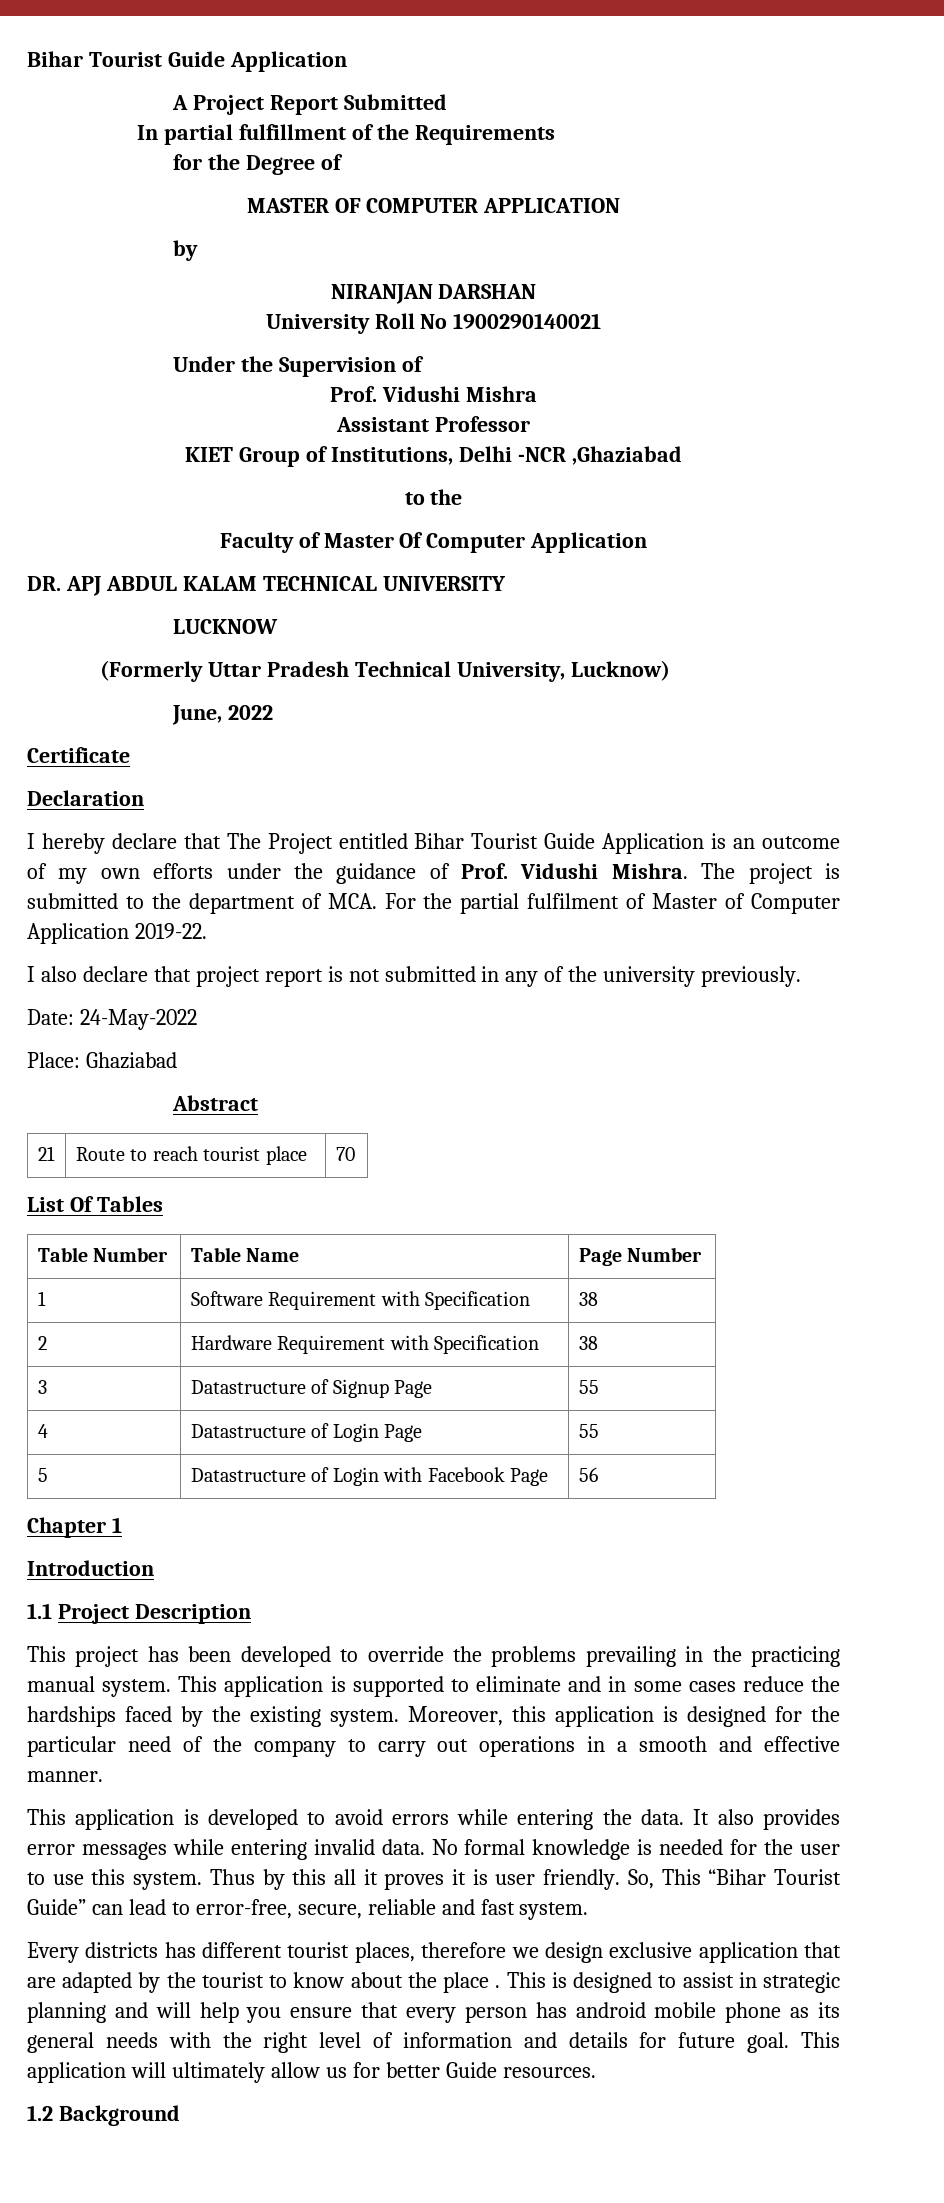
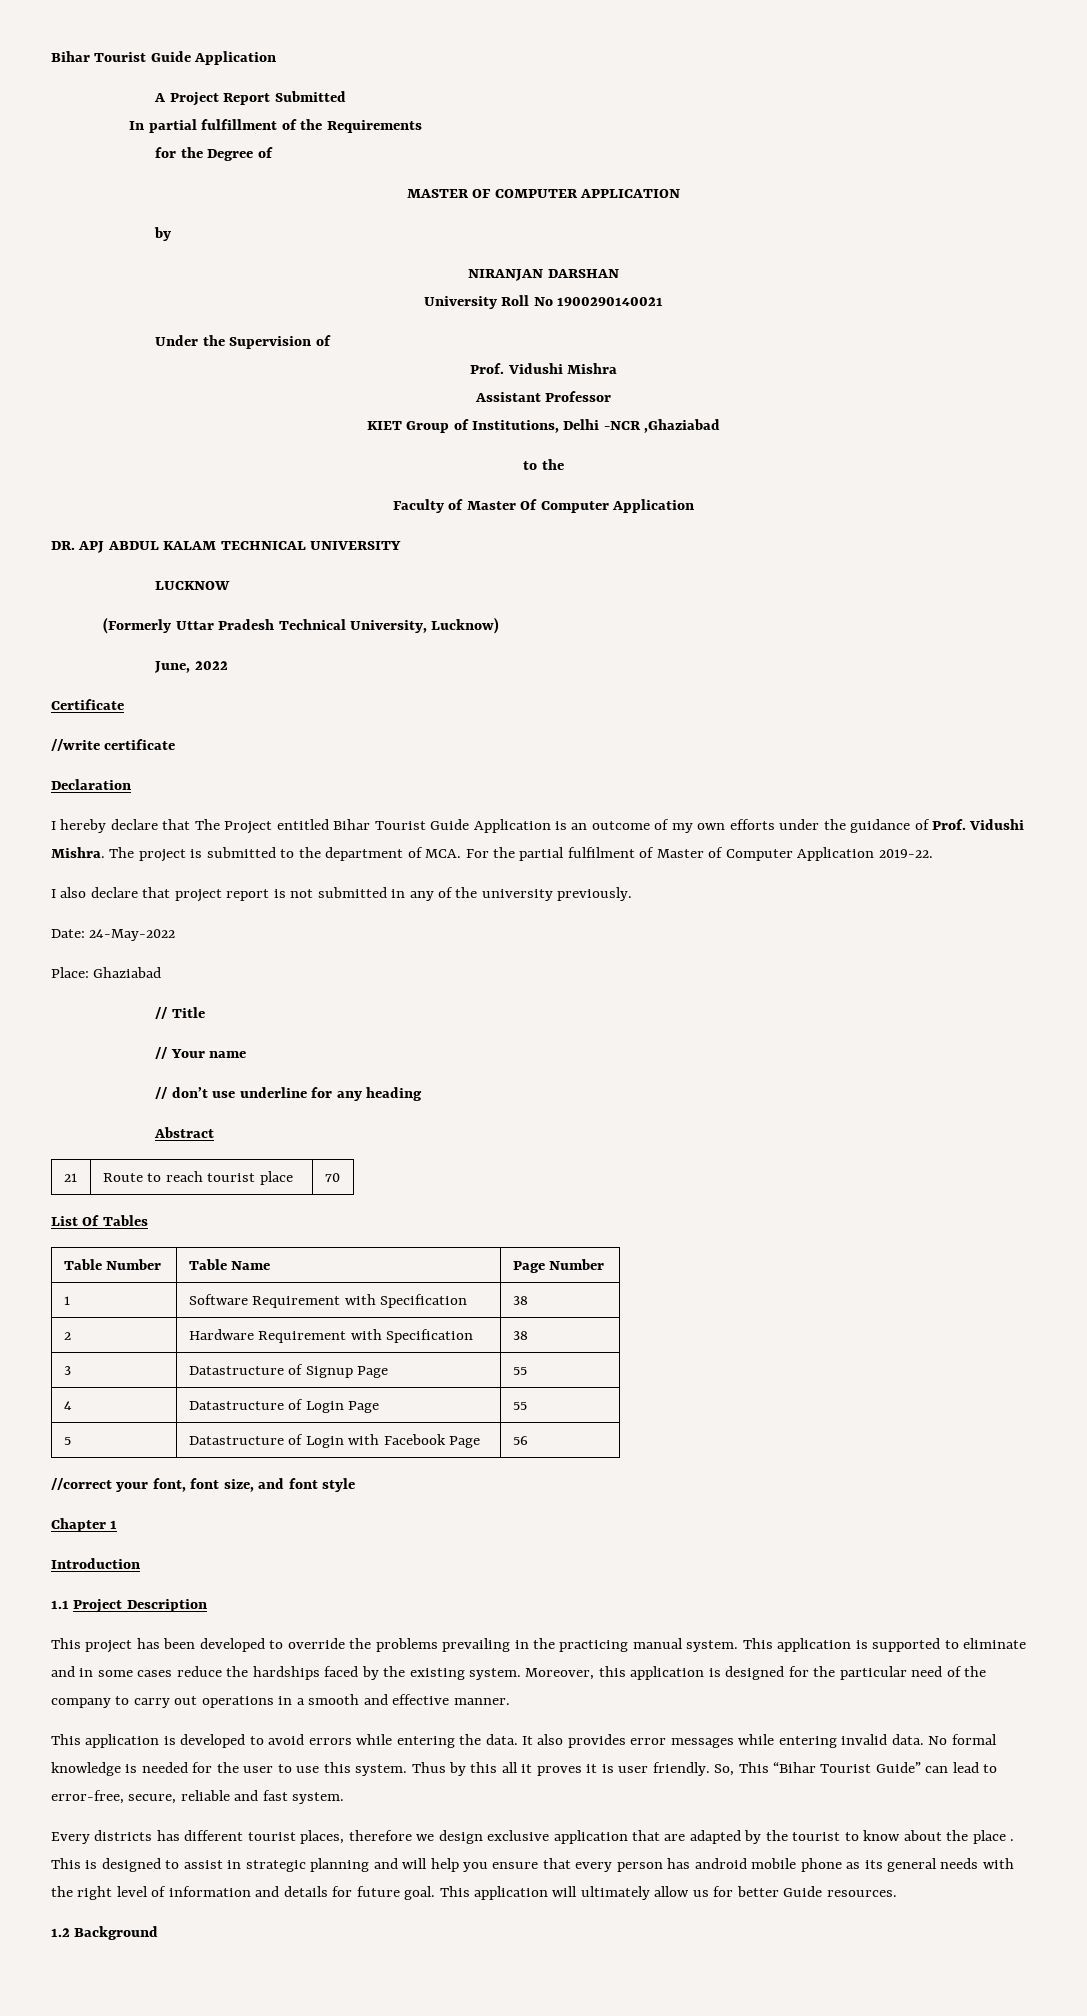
+ //write certificate
+ // Title
+ // Your name
+ // don’t use underline for any heading
+ //correct your font, font size, and font style

